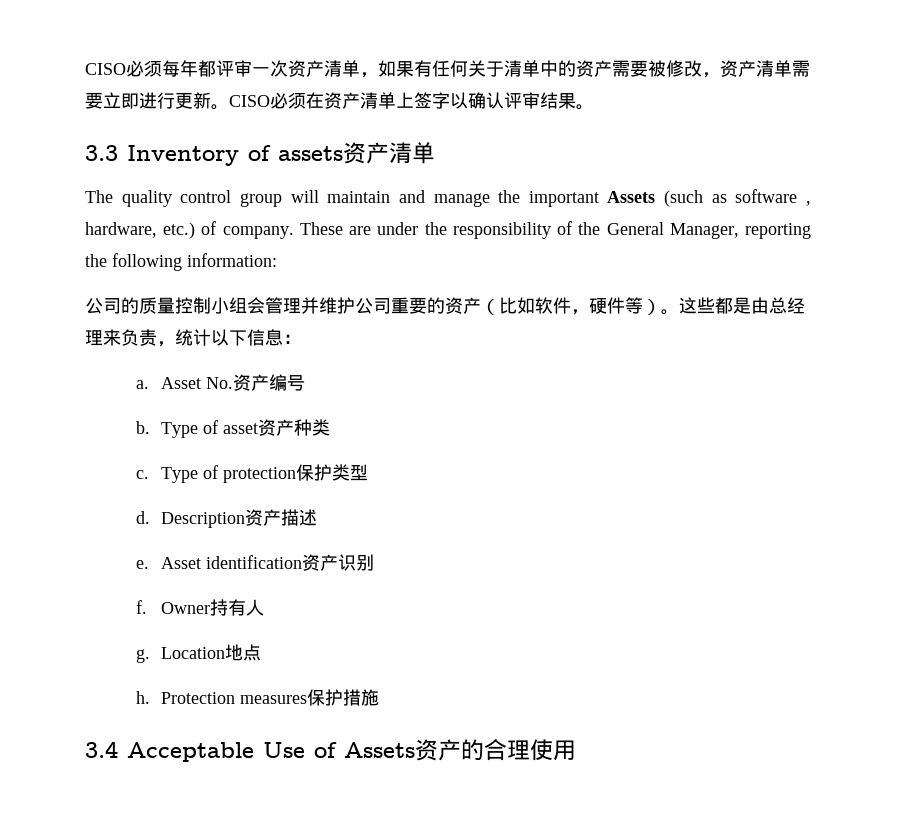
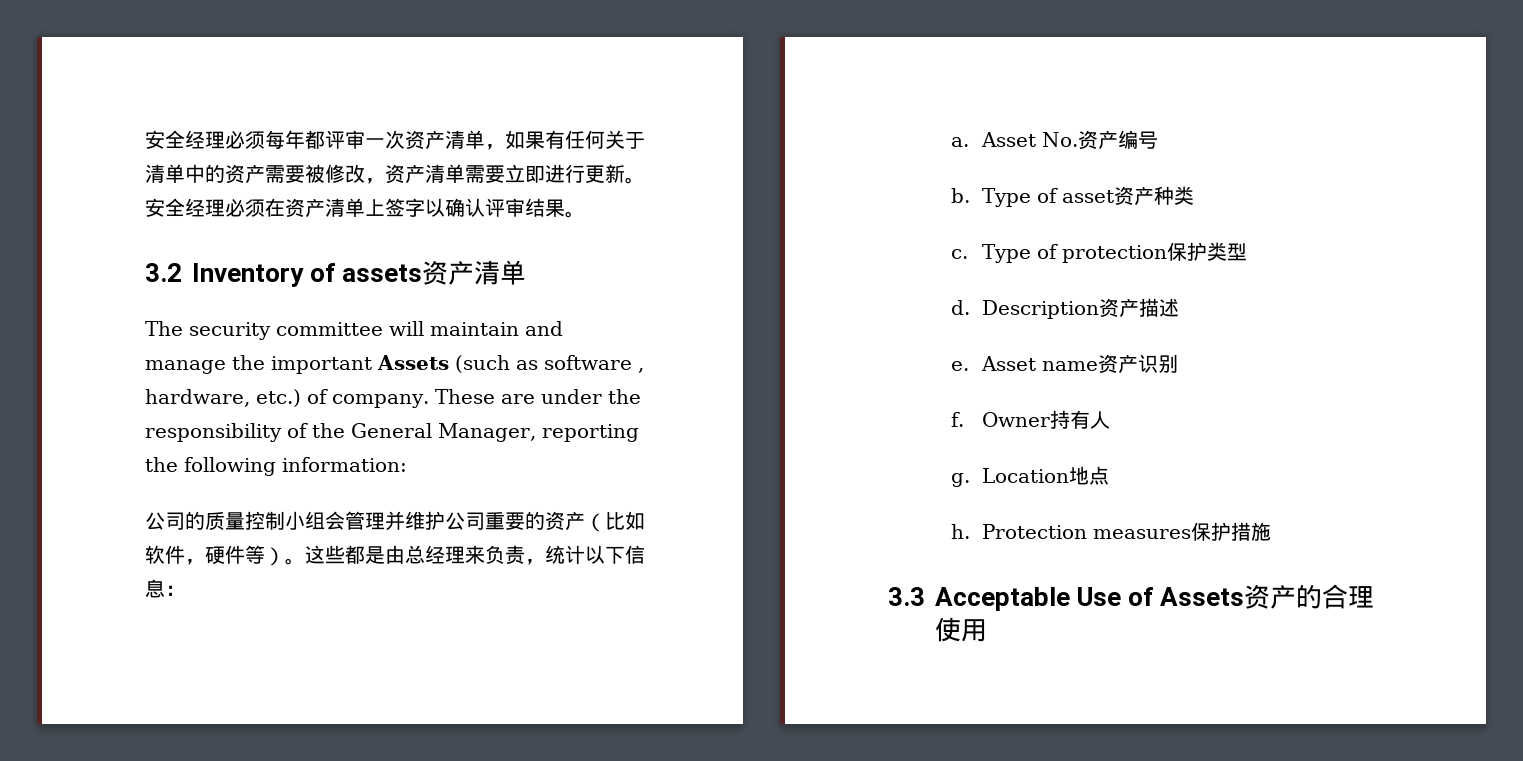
- CISO必须每年都评审一次资产清单，如果有任何关于清单中的资产需要被修改，资产清单需要立即进行更新。
+ 安全经理必须每年都评审一次资产清单，如果有任何关于清单中的资产需要被修改，资产清单需要立即进行更新。
- CISO必须在资产清单上签字以确认评审结果。
+ 安全经理必须在资产清单上签字以确认评审结果。
- 3.3 Inventory of assets资产清单
+ 3.2 Inventory of assets资产清单
- The quality control group will maintain and manage the important Assets (such as software , hardware, etc.) of company.
+ The security committee will maintain and manage the important Assets (such as software , hardware, etc.) of company.
- Asset identification资产识别
+ Asset name资产识别
- 3.4 Acceptable Use of Assets资产的合理使用
+ 3.3 Acceptable Use of Assets资产的合理使用

